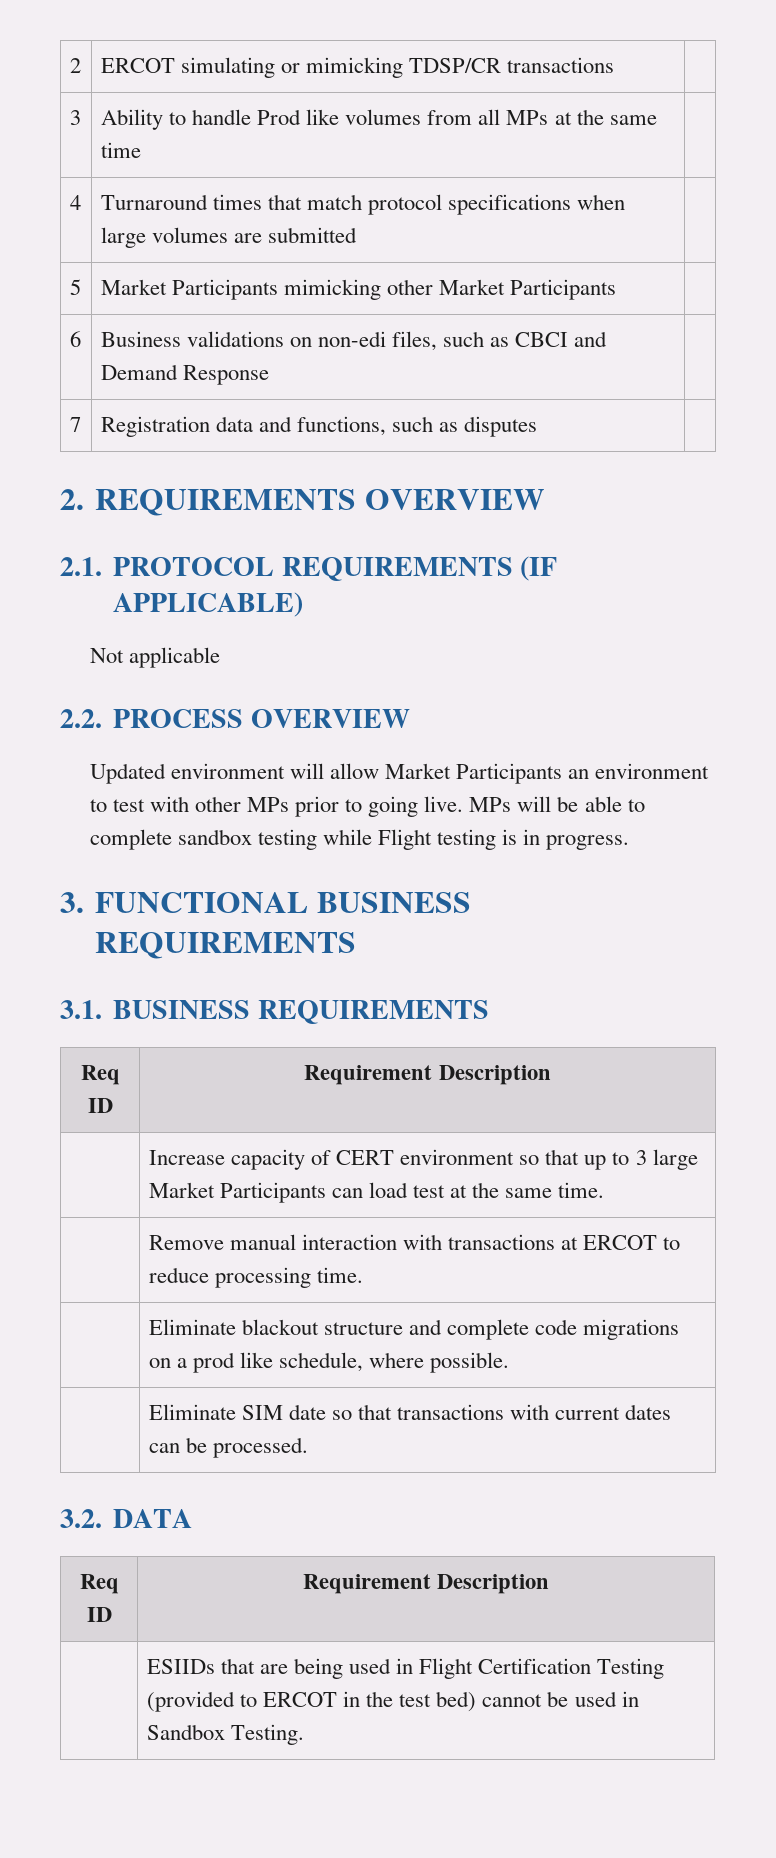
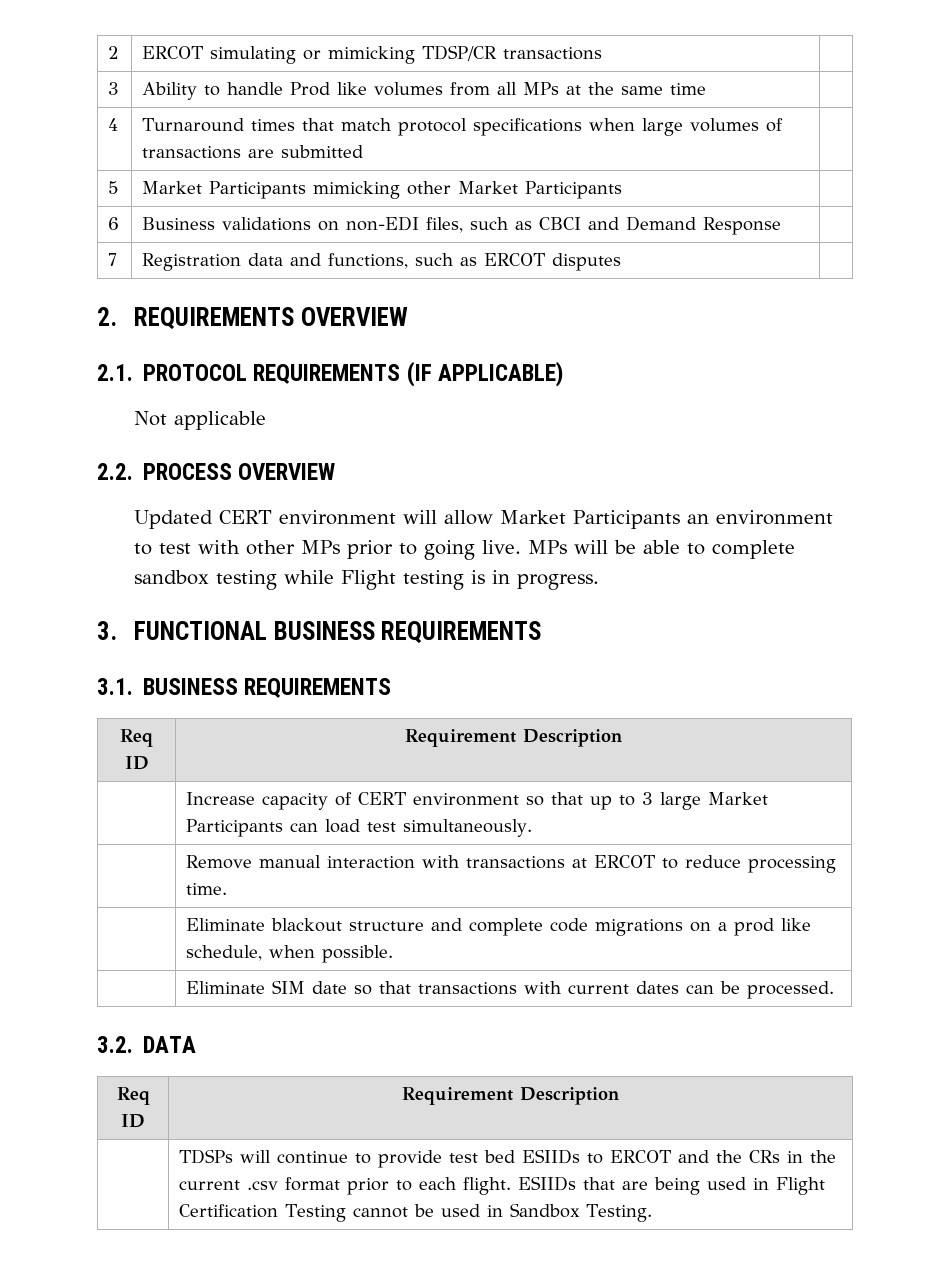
- 4 | Turnaround times that match protocol specifications when large volumes are submitted |
+ 4 | Turnaround times that match protocol specifications when large volumes of transactions are submitted |
- 6 | Business validations on non-edi files, such as CBCI and Demand Response |
+ 6 | Business validations on non-EDI files, such as CBCI and Demand Response |
- 7 | Registration data and functions, such as disputes |
+ 7 | Registration data and functions, such as ERCOT disputes |
- Updated environment will allow Market Participants an environment to test with other MPs prior to going live.
+ Updated CERT environment will allow Market Participants an environment to test with other MPs prior to going live.
- | Increase capacity of CERT environment so that up to 3 large Market Participants can load test at the same time.
+ | Increase capacity of CERT environment so that up to 3 large Market Participants can load test simultaneously.
- | Eliminate blackout structure and complete code migrations on a prod like schedule, where possible.
+ | Eliminate blackout structure and complete code migrations on a prod like schedule, when possible.
- | ESIIDs that are being used in Flight Certification Testing (provided to ERCOT in the test bed) cannot be used in Sandbox Testing.
+ | TDSPs will continue to provide test bed ESIIDs to ERCOT and the CRs in the current .csv format prior to each flight. ESIIDs that are being used in Flight Certification Testing cannot be used in Sandbox Testing.

